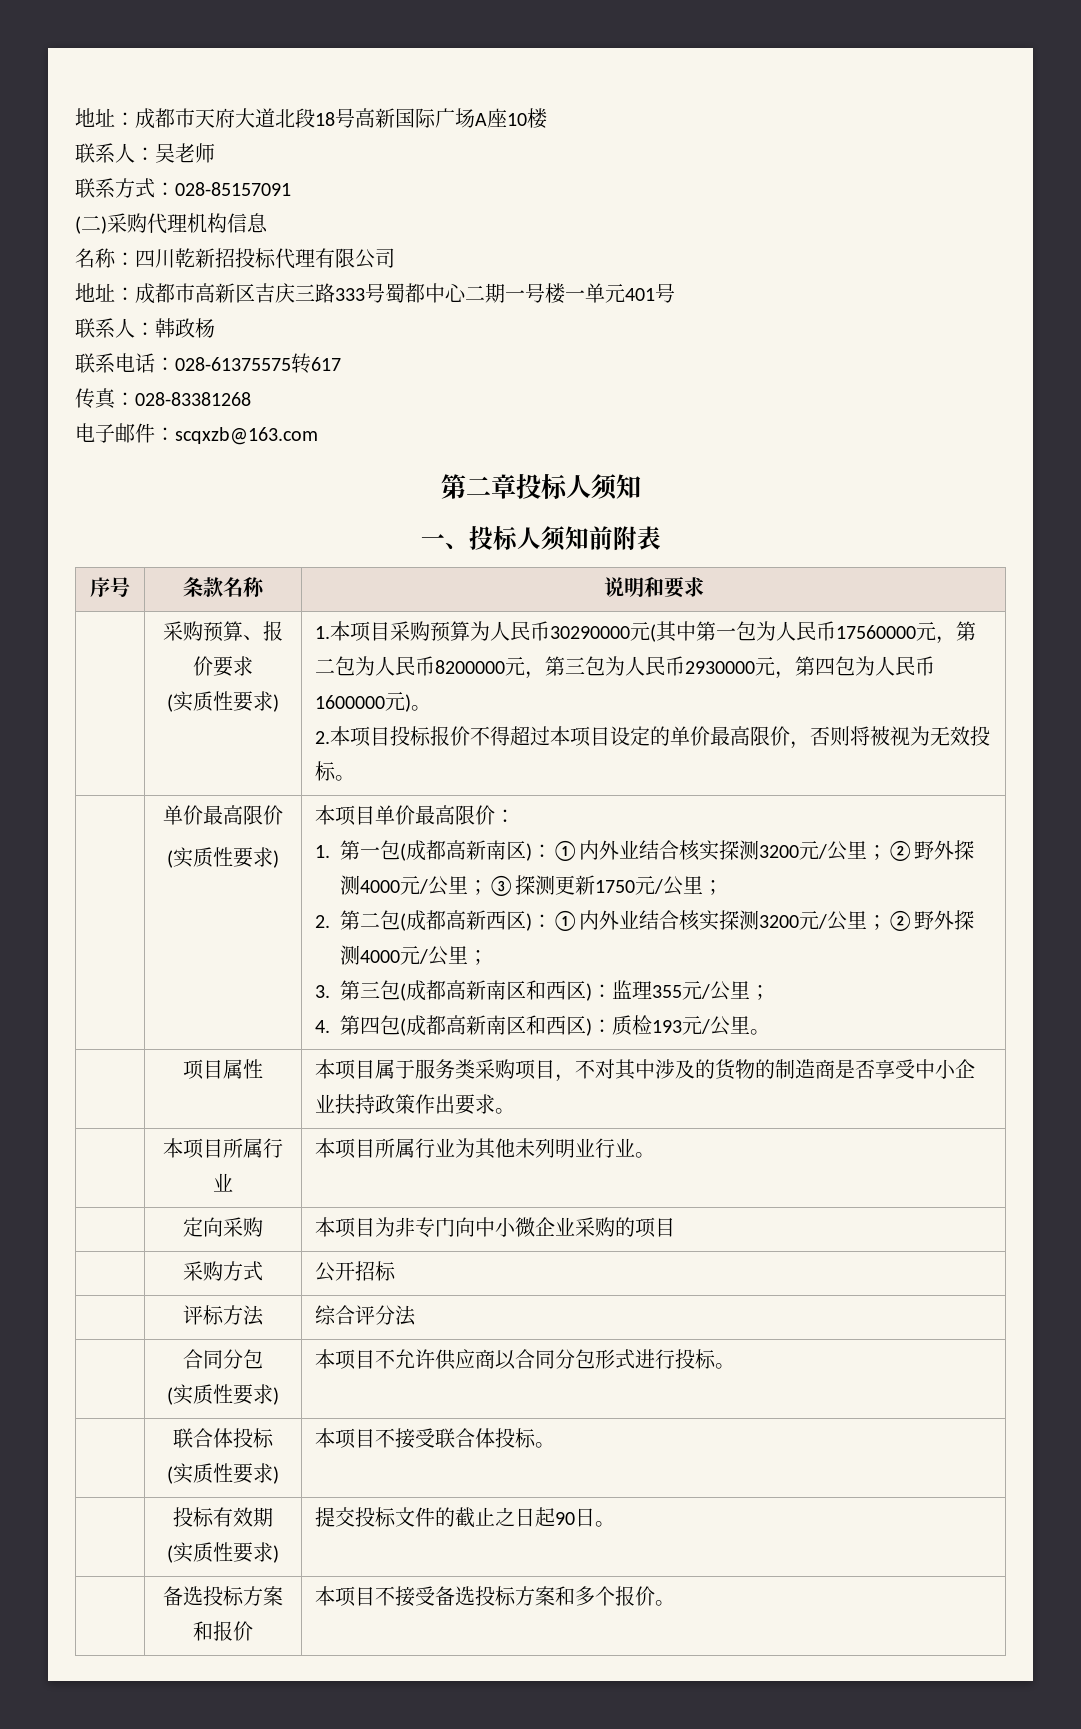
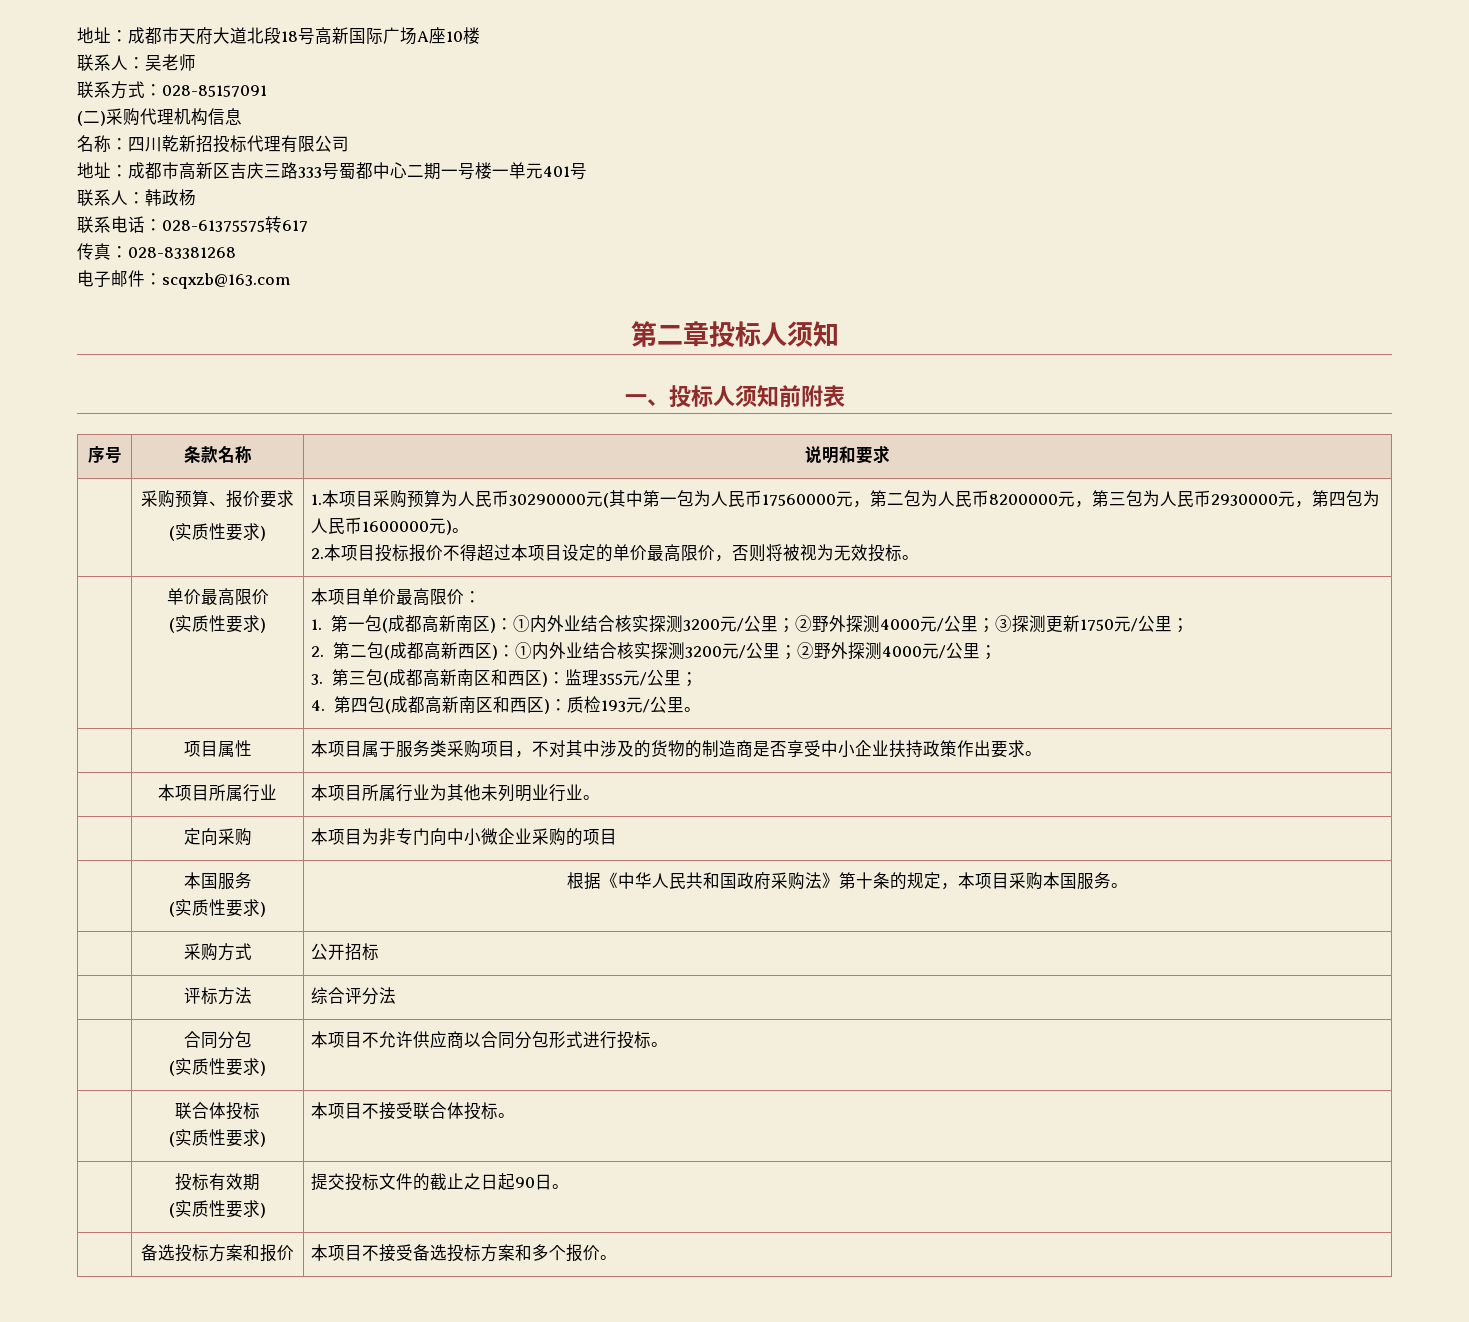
+ | 本国服务
+ (实质性要求) | 根据《中华人民共和国政府采购法》第十条的规定，本项目采购本国服务。

